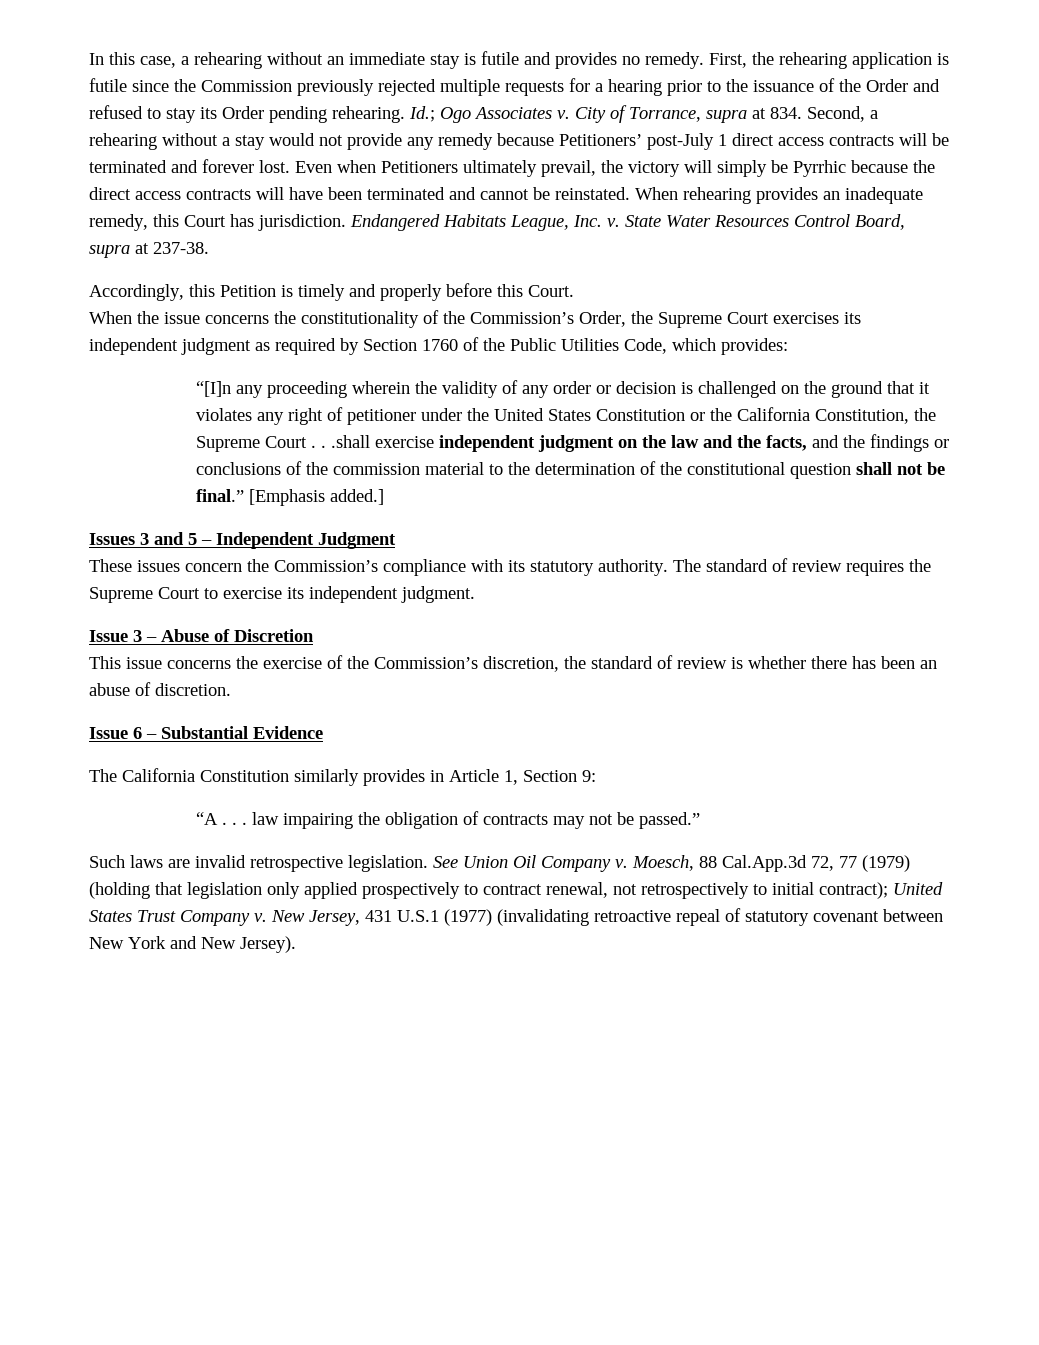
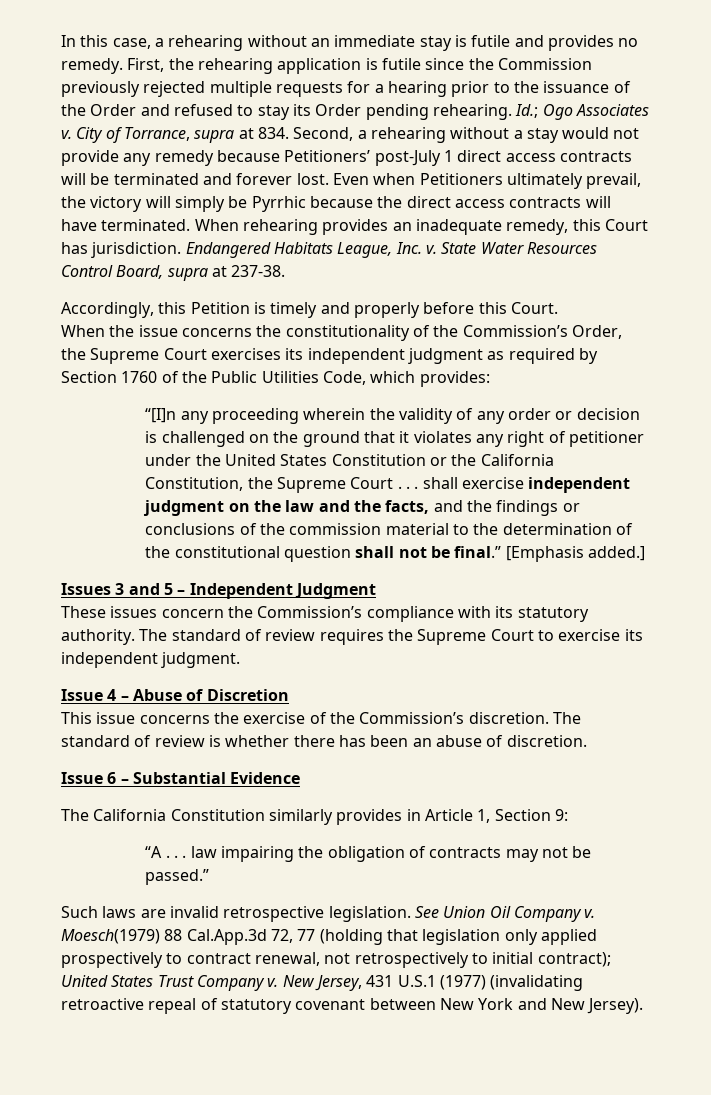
- Even when Petitioners ultimately prevail, the victory will simply be Pyrrhic because the direct access contracts will have been terminated and cannot be reinstated.
+ Even when Petitioners ultimately prevail, the victory will simply be Pyrrhic because the direct access contracts will have terminated.
- “[I]n any proceeding wherein the validity of any order or decision is challenged on the ground that it violates any right of petitioner under the United States Constitution or the California Constitution, the Supreme Court . . .shall exercise independent judgment on the law and the facts, and the findings or conclusions of the commission material to the determination of the constitutional question shall not be final.”
+ “[I]n any proceeding wherein the validity of any order or decision is challenged on the ground that it violates any right of petitioner under the United States Constitution or the California Constitution, the Supreme Court . . . shall exercise independent judgment on the law and the facts, and the findings or conclusions of the commission material to the determination of the constitutional question shall not be final.”
- Issue 3 – Abuse of Discretion
+ Issue 4 – Abuse of Discretion
- This issue concerns the exercise of the Commission’s discretion, the standard of review is whether there has been an abuse of discretion.
+ This issue concerns the exercise of the Commission’s discretion. The standard of review is whether there has been an abuse of discretion.
- Moesch, 88 Cal.App.3d 72, 77 (1979) (holding that legislation only applied prospectively to contract renewal, not retrospectively to initial contract); United States Trust Company v.
+ Moesch(1979) 88 Cal.App.3d 72, 77 (holding that legislation only applied prospectively to contract renewal, not retrospectively to initial contract); United States Trust Company v.

